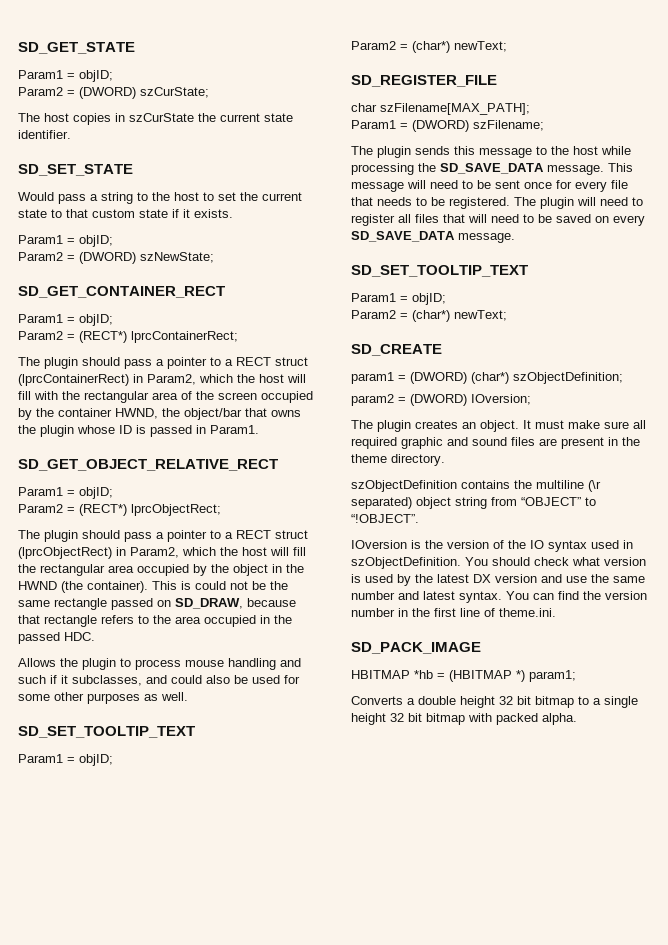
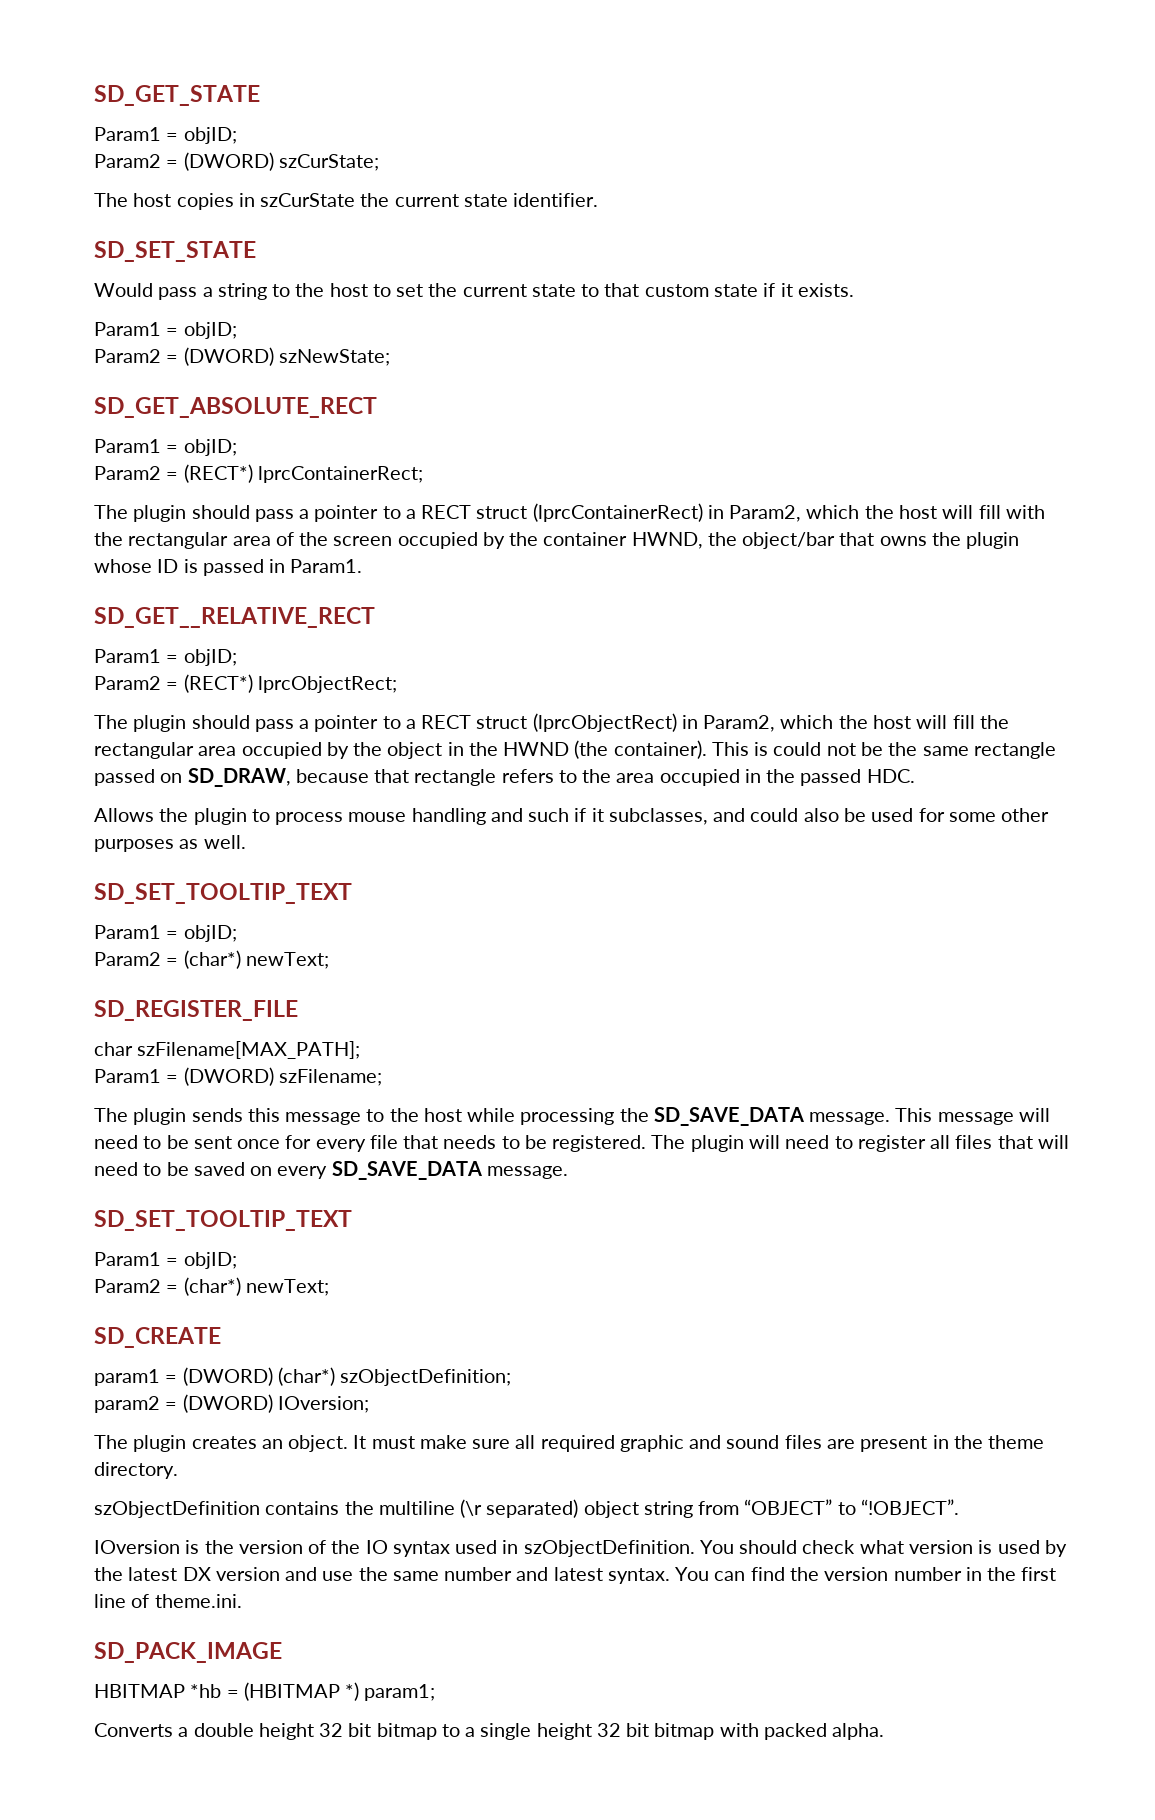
- SD_GET_CONTAINER_RECT
+ SD_GET_ABSOLUTE_RECT
- SD_GET_OBJECT_RELATIVE_RECT
+ SD_GET__RELATIVE_RECT

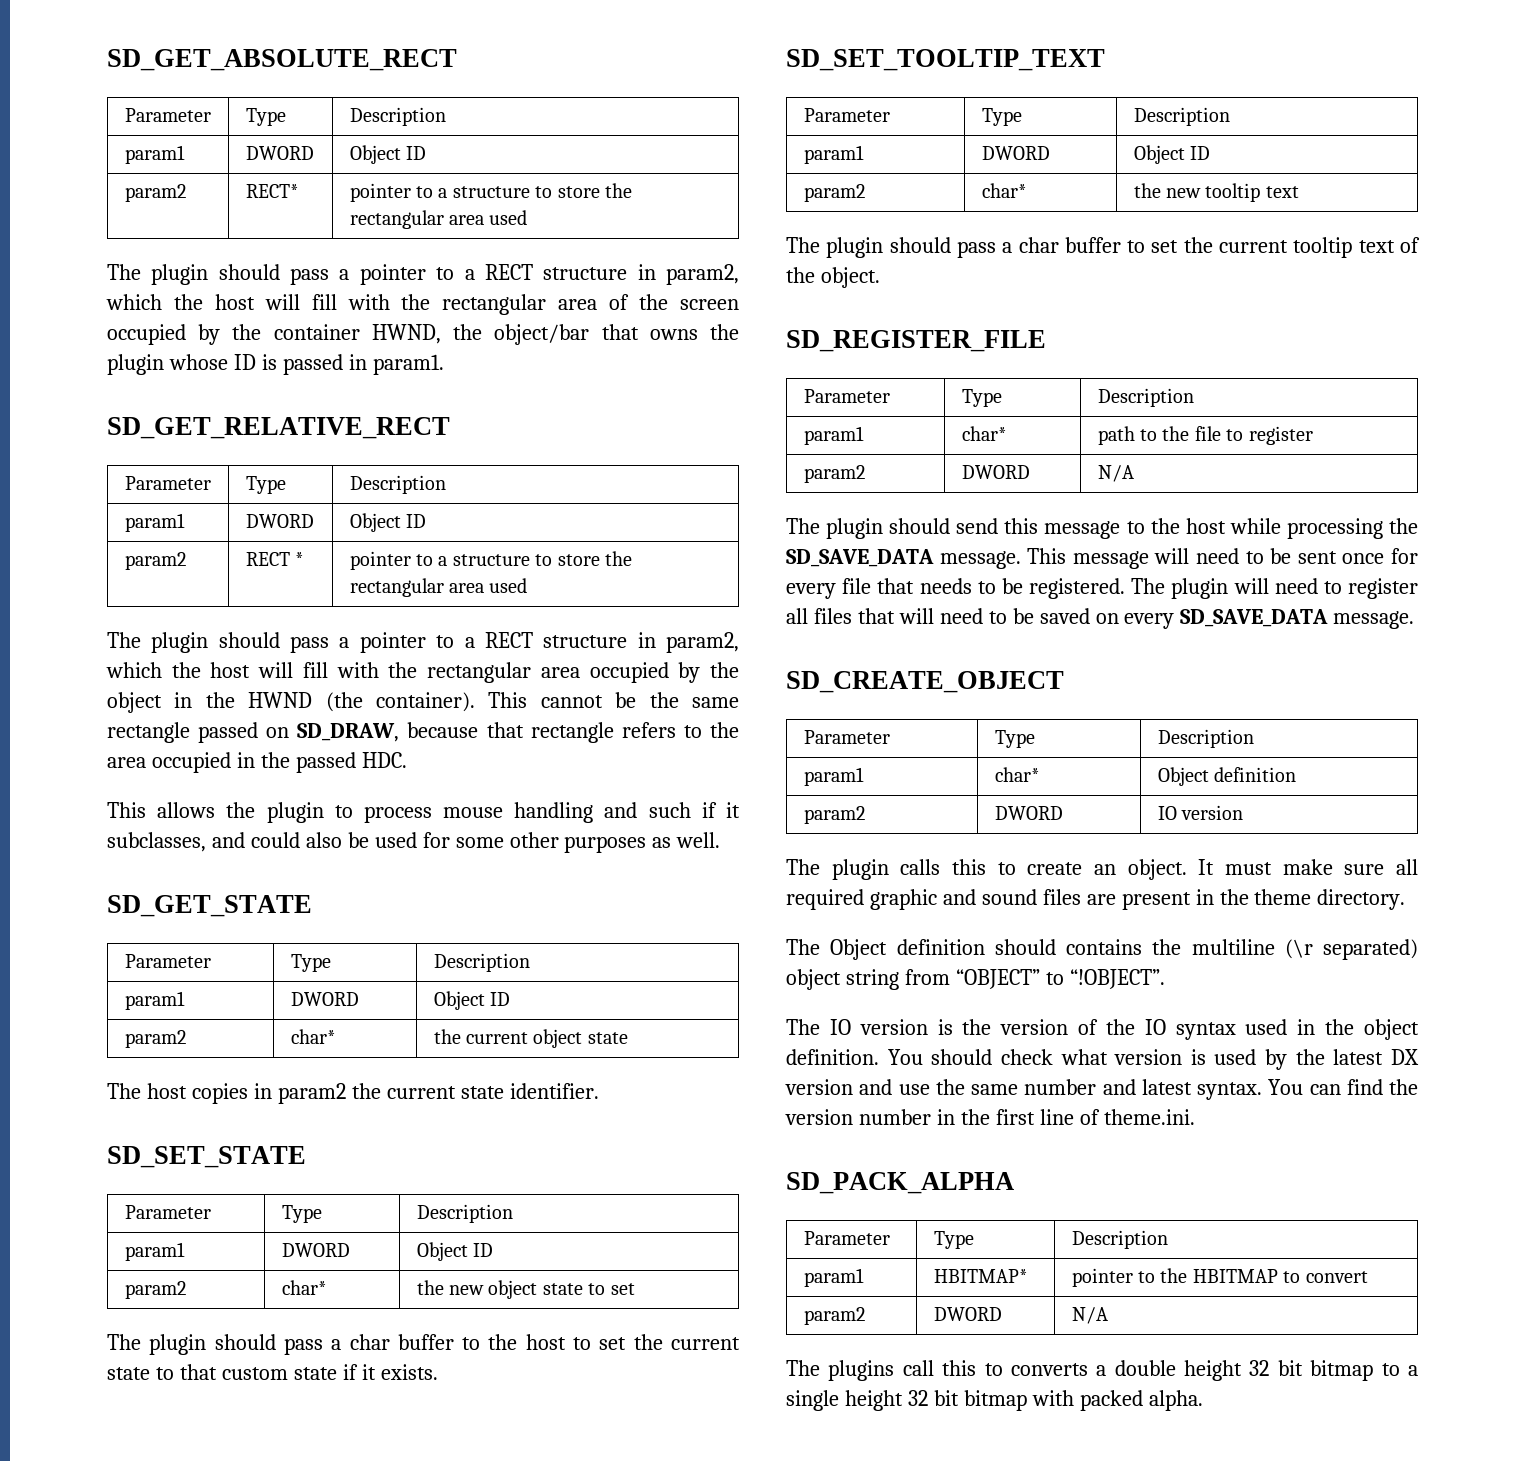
- SD_GET_STATE
- Param1 = objID;
- Param2 = (DWORD) szCurState;
- The host copies in szCurState the current state identifier.
- SD_SET_STATE
- Would pass a string to the host to set the current state to that custom state if it exists.
- Param1 = objID;
- Param2 = (DWORD) szNewState;
  SD_GET_ABSOLUTE_RECT
- Param1 = objID;
- Param2 = (RECT*) lprcContainerRect;
- The plugin should pass a pointer to a RECT struct (lprcContainerRect) in Param2, which the host will fill with the rectangular area of the screen occupied by the container HWND, the object/bar that owns the plugin whose ID is passed in Param1.
- SD_GET__RELATIVE_RECT
- Param1 = objID;
- Param2 = (RECT*) lprcObjectRect;
- The plugin should pass a pointer to a RECT struct (lprcObjectRect) in Param2, which the host will fill the rectangular area occupied by the object in the HWND (the container).
+ Parameter | Type | Description
+ param1 | DWORD | Object ID
+ param2 | RECT* | pointer to a structure to store the rectangular area used
+ The plugin should pass a pointer to a RECT structure in param2, which the host will fill with the rectangular area of the screen occupied by the container HWND, the object/bar that owns the plugin whose ID is passed in param1.
+ SD_GET_RELATIVE_RECT
+ Parameter | Type | Description
+ param1 | DWORD | Object ID
+ param2 | RECT * | pointer to a structure to store the rectangular area used
+ The plugin should pass a pointer to a RECT structure in param2, which the host will fill with the rectangular area occupied by the object in the HWND (the container).
- This is could not be the same rectangle passed on SD_DRAW, because that rectangle refers to the area occupied in the passed HDC.
+ This cannot be the same rectangle passed on SD_DRAW, because that rectangle refers to the area occupied in the passed HDC.
- Allows the plugin to process mouse handling and such if it subclasses, and could also be used for some other purposes as well.
+ This allows the plugin to process mouse handling and such if it subclasses, and could also be used for some other purposes as well.
+ SD_GET_STATE
+ Parameter | Type | Description
+ param1 | DWORD | Object ID
+ param2 | char* | the current object state
+ The host copies in param2 the current state identifier.
+ SD_SET_STATE
+ Parameter | Type | Description
+ param1 | DWORD | Object ID
+ param2 | char* | the new object state to set
+ The plugin should pass a char buffer to the host to set the current state to that custom state if it exists.
  SD_SET_TOOLTIP_TEXT
- Param1 = objID;
- Param2 = (char*) newText;
+ Parameter | Type | Description
+ param1 | DWORD | Object ID
+ param2 | char* | the new tooltip text
+ The plugin should pass a char buffer to set the current tooltip text of the object.
  SD_REGISTER_FILE
- char szFilename[MAX_PATH];
- Param1 = (DWORD) szFilename;
- The plugin sends this message to the host while processing the SD_SAVE_DATA message.
+ Parameter | Type | Description
+ param1 | char* | path to the file to register
+ param2 | DWORD | N/A
+ The plugin should send this message to the host while processing the SD_SAVE_DATA message.
  The plugin will need to register all files that will need to be saved on every SD_SAVE_DATA message.
- SD_SET_TOOLTIP_TEXT
- Param1 = objID;
- Param2 = (char*) newText;
- SD_CREATE
- param1 = (DWORD) (char*) szObjectDefinition;
- param2 = (DWORD) IOversion;
- The plugin creates an object.
+ SD_CREATE_OBJECT
+ Parameter | Type | Description
+ param1 | char* | Object definition
+ param2 | DWORD | IO version
+ The plugin calls this to create an object.
- szObjectDefinition contains the multiline (\r separated) object string from “OBJECT” to “!OBJECT”.
+ The Object definition should contains the multiline (\r separated) object string from “OBJECT” to “!OBJECT”.
- IOversion is the version of the IO syntax used in szObjectDefinition.
+ The IO version is the version of the IO syntax used in the object definition.
- SD_PACK_IMAGE
- HBITMAP *hb = (HBITMAP *) param1;
- Converts a double height 32 bit bitmap to a single height 32 bit bitmap with packed alpha.
+ SD_PACK_ALPHA
+ Parameter | Type | Description
+ param1 | HBITMAP* | pointer to the HBITMAP to convert
+ param2 | DWORD | N/A
+ The plugins call this to converts a double height 32 bit bitmap to a single height 32 bit bitmap with packed alpha.

